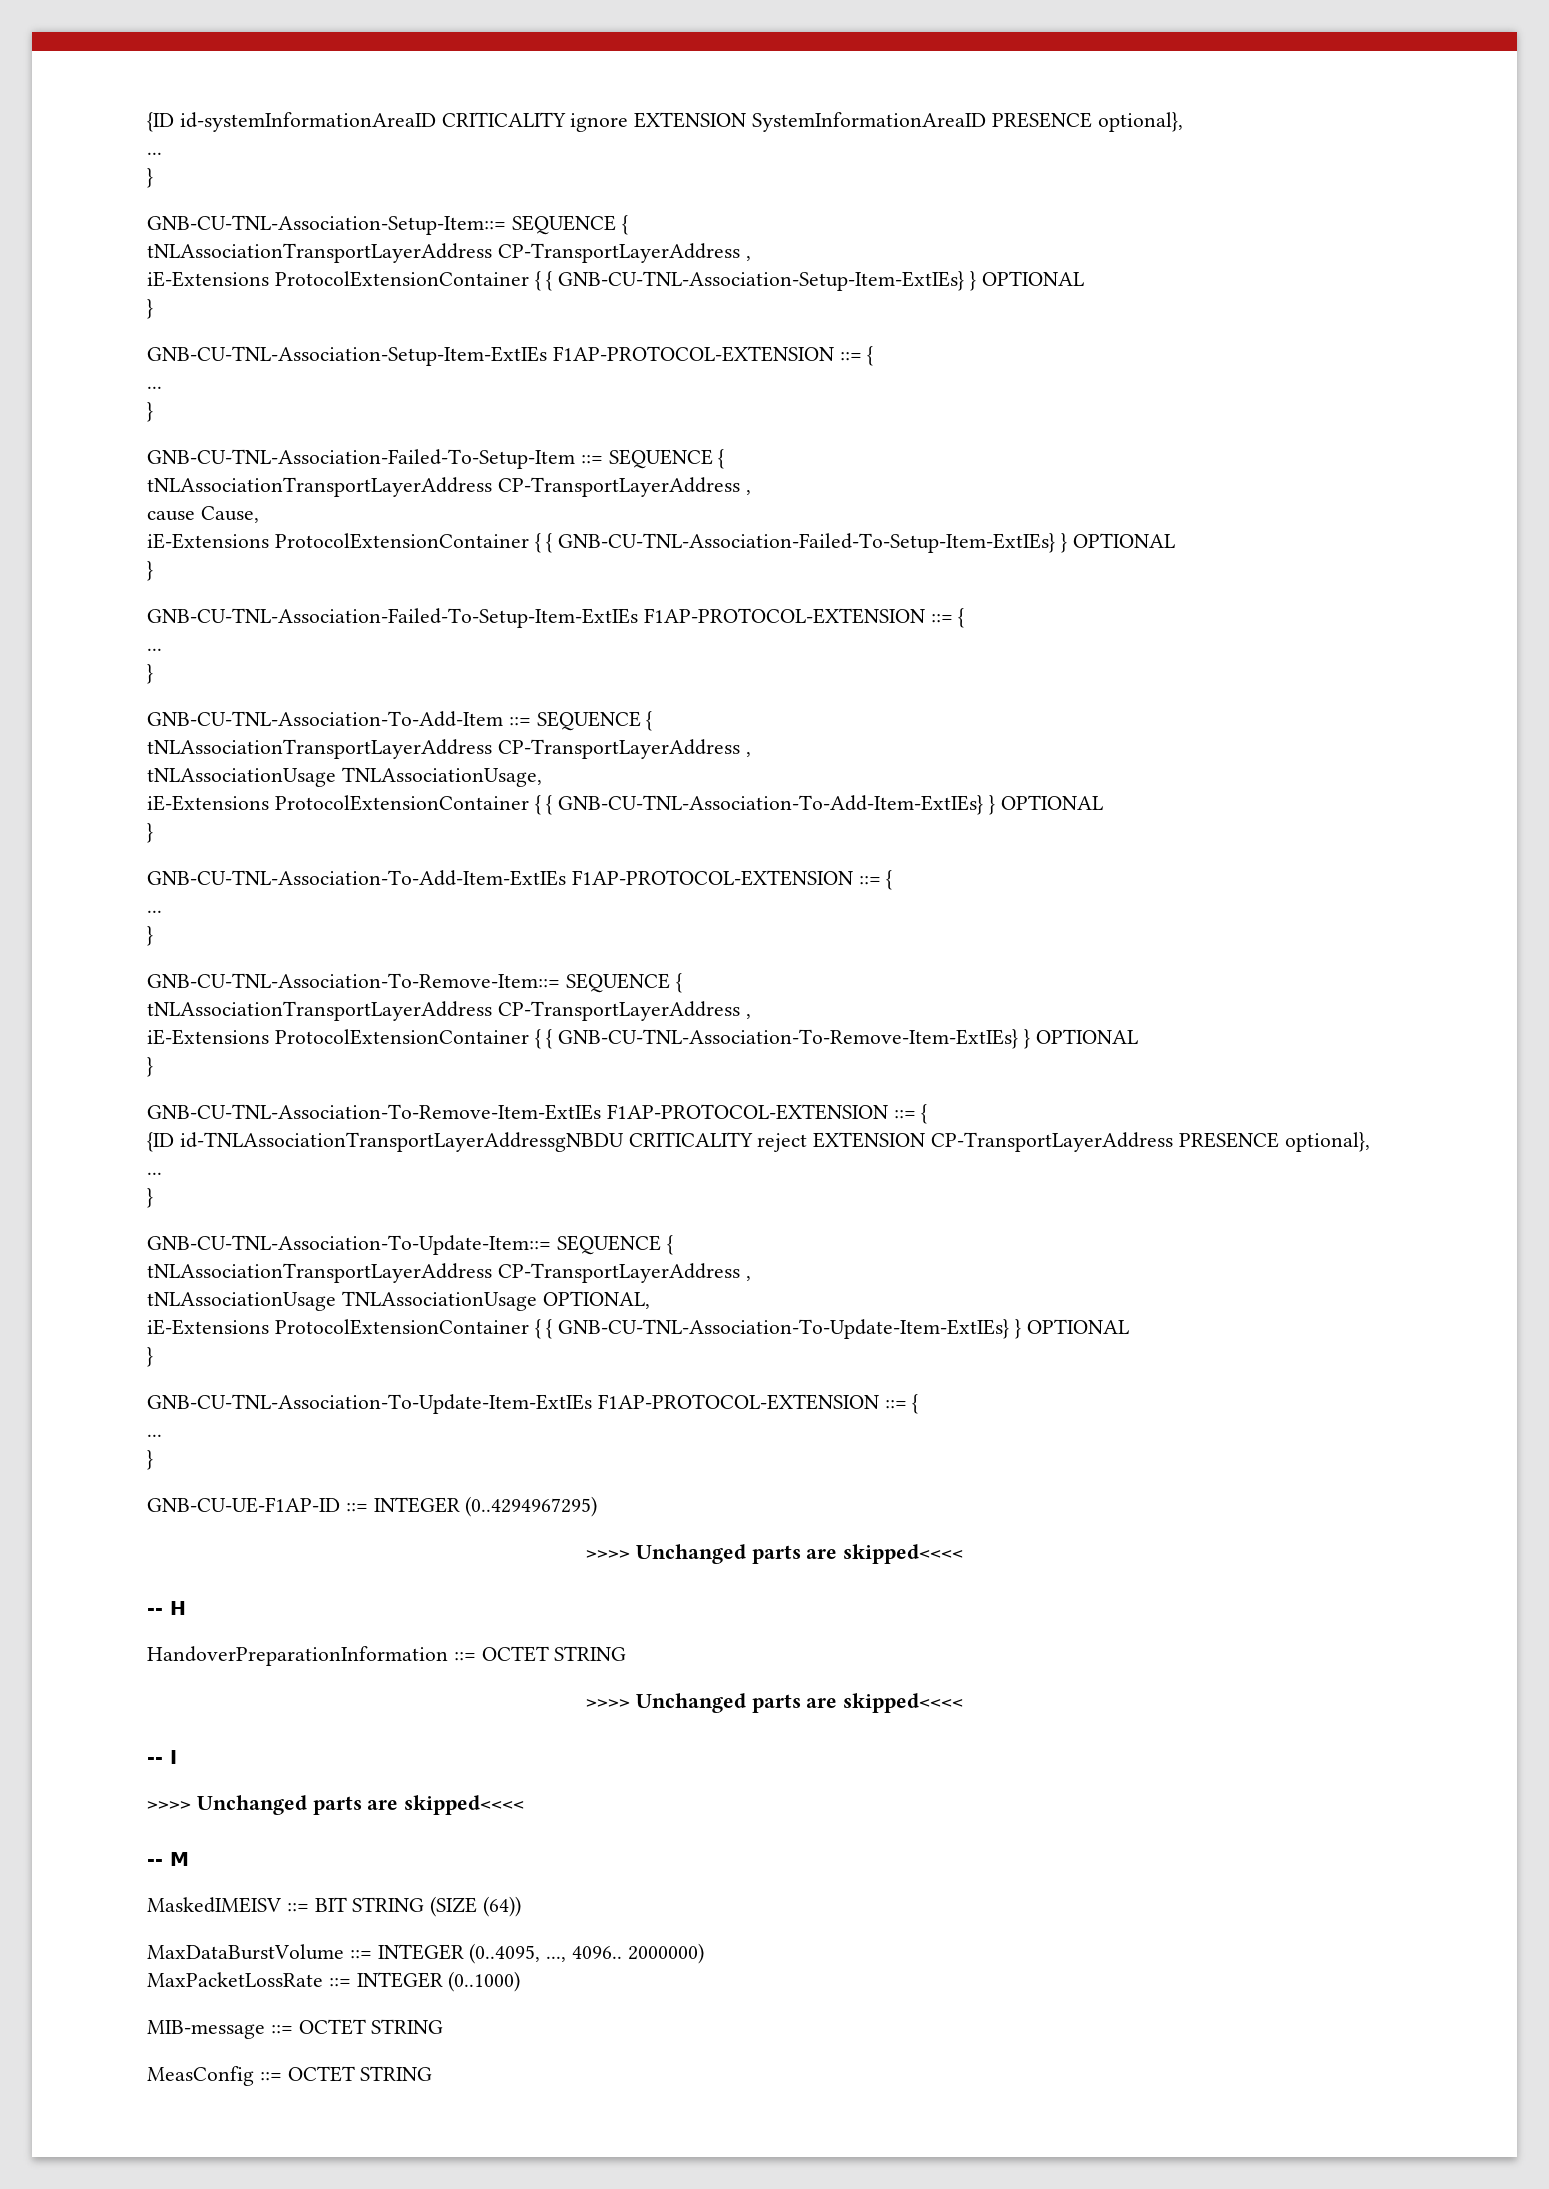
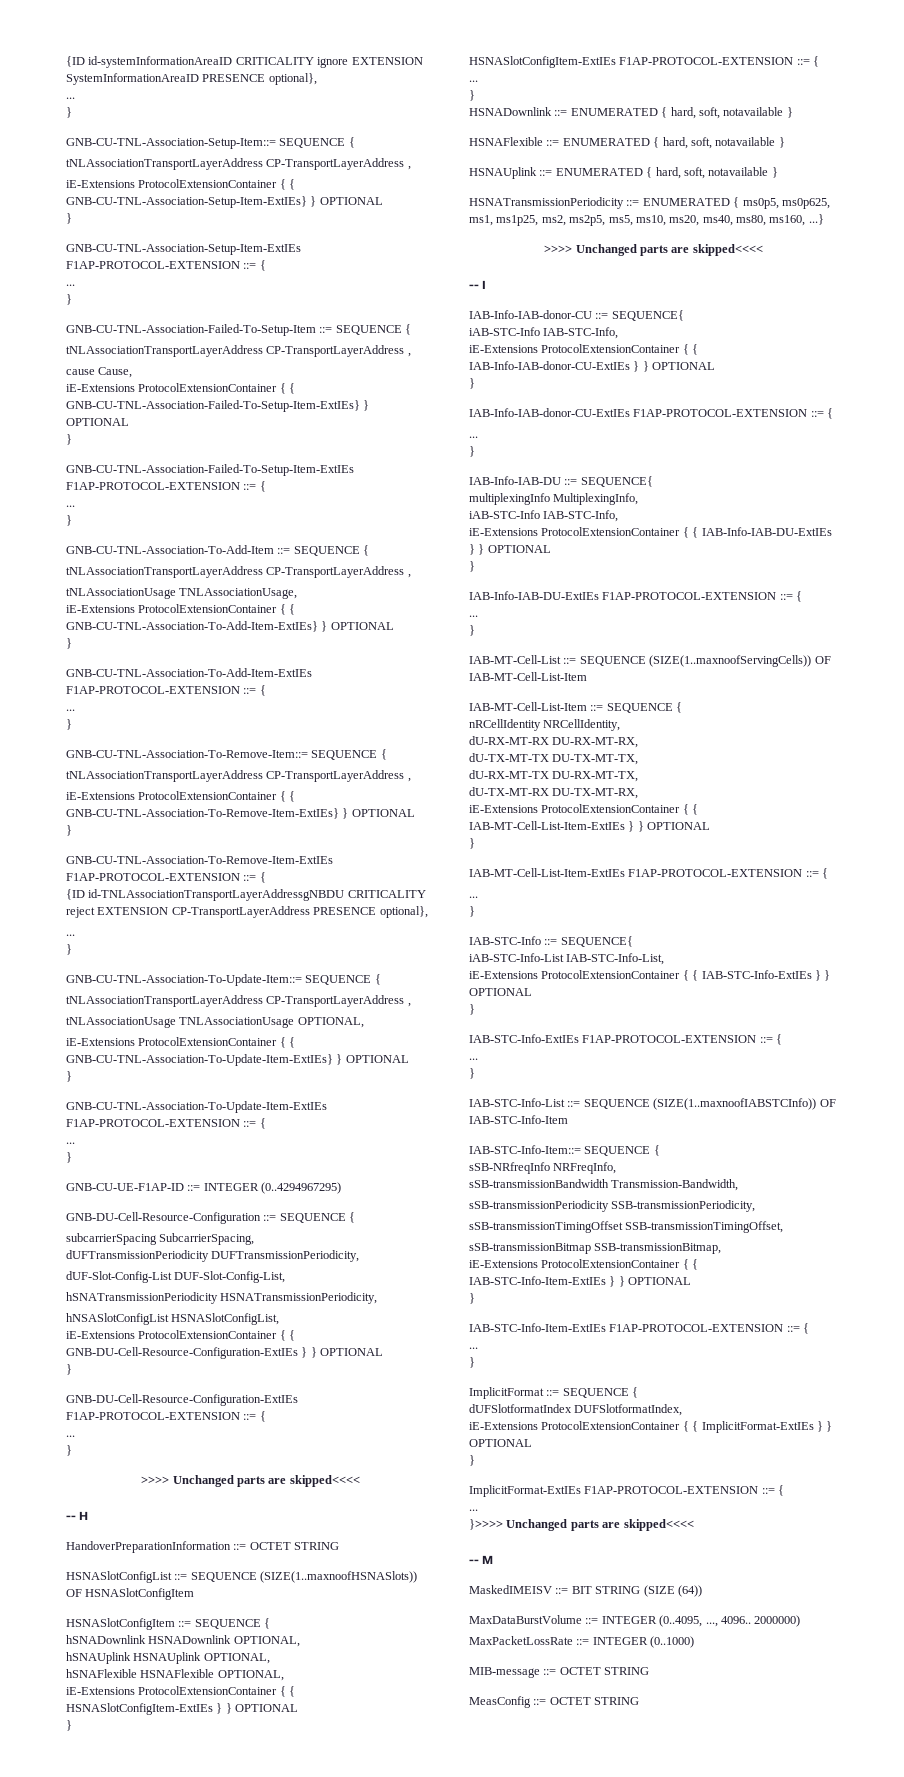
+ GNB-DU-Cell-Resource-Configuration ::= SEQUENCE {
+ subcarrierSpacing SubcarrierSpacing,
+ dUFTransmissionPeriodicity DUFTransmissionPeriodicity,
+ dUF-Slot-Config-List DUF-Slot-Config-List,
+ hSNATransmissionPeriodicity HSNATransmissionPeriodicity,
+ hNSASlotConfigList HSNASlotConfigList,
+ iE-Extensions ProtocolExtensionContainer { { GNB-DU-Cell-Resource-Configuration-ExtIEs } } OPTIONAL
+ }
+ GNB-DU-Cell-Resource-Configuration-ExtIEs F1AP-PROTOCOL-EXTENSION ::= {
+ ...
+ }
+ HSNASlotConfigList ::= SEQUENCE (SIZE(1..maxnoofHSNASlots)) OF HSNASlotConfigItem
+ HSNASlotConfigItem ::= SEQUENCE {
+ hSNADownlink HSNADownlink OPTIONAL,
+ hSNAUplink HSNAUplink OPTIONAL,
+ hSNAFlexible HSNAFlexible OPTIONAL,
+ iE-Extensions ProtocolExtensionContainer { { HSNASlotConfigItem-ExtIEs } } OPTIONAL
+ }
+ HSNASlotConfigItem-ExtIEs F1AP-PROTOCOL-EXTENSION ::= {
+ ...
+ }
+ HSNADownlink ::= ENUMERATED { hard, soft, notavailable }
+ HSNAFlexible ::= ENUMERATED { hard, soft, notavailable }
+ HSNAUplink ::= ENUMERATED { hard, soft, notavailable }
+ HSNATransmissionPeriodicity ::= ENUMERATED { ms0p5, ms0p625, ms1, ms1p25, ms2, ms2p5, ms5, ms10, ms20, ms40, ms80, ms160, ...}
  -- I
- >>>> Unchanged parts are skipped<<<<
+ IAB-Info-IAB-donor-CU ::= SEQUENCE{
+ iAB-STC-Info IAB-STC-Info,
+ iE-Extensions ProtocolExtensionContainer { { IAB-Info-IAB-donor-CU-ExtIEs } } OPTIONAL
+ }
+ IAB-Info-IAB-donor-CU-ExtIEs F1AP-PROTOCOL-EXTENSION ::= {
+ ...
+ }
+ IAB-Info-IAB-DU ::= SEQUENCE{
+ multiplexingInfo MultiplexingInfo,
+ iAB-STC-Info IAB-STC-Info,
+ iE-Extensions ProtocolExtensionContainer { { IAB-Info-IAB-DU-ExtIEs } } OPTIONAL
+ }
+ IAB-Info-IAB-DU-ExtIEs F1AP-PROTOCOL-EXTENSION ::= {
+ ...
+ }
+ IAB-MT-Cell-List ::= SEQUENCE (SIZE(1..maxnoofServingCells)) OF IAB-MT-Cell-List-Item
+ IAB-MT-Cell-List-Item ::= SEQUENCE {
+ nRCellIdentity NRCellIdentity,
+ dU-RX-MT-RX DU-RX-MT-RX,
+ dU-TX-MT-TX DU-TX-MT-TX,
+ dU-RX-MT-TX DU-RX-MT-TX,
+ dU-TX-MT-RX DU-TX-MT-RX,
+ iE-Extensions ProtocolExtensionContainer { { IAB-MT-Cell-List-Item-ExtIEs } } OPTIONAL
+ }
+ IAB-MT-Cell-List-Item-ExtIEs F1AP-PROTOCOL-EXTENSION ::= {
+ ...
+ }
+ IAB-STC-Info ::= SEQUENCE{
+ iAB-STC-Info-List IAB-STC-Info-List,
+ iE-Extensions ProtocolExtensionContainer { { IAB-STC-Info-ExtIEs } } OPTIONAL
+ }
+ IAB-STC-Info-ExtIEs F1AP-PROTOCOL-EXTENSION ::= {
+ ...
+ }
+ IAB-STC-Info-List ::= SEQUENCE (SIZE(1..maxnoofIABSTCInfo)) OF IAB-STC-Info-Item
+ IAB-STC-Info-Item::= SEQUENCE {
+ sSB-NRfreqInfo NRFreqInfo,
+ sSB-transmissionBandwidth Transmission-Bandwidth,
+ sSB-transmissionPeriodicity SSB-transmissionPeriodicity,
+ sSB-transmissionTimingOffset SSB-transmissionTimingOffset,
+ sSB-transmissionBitmap SSB-transmissionBitmap,
+ iE-Extensions ProtocolExtensionContainer { { IAB-STC-Info-Item-ExtIEs } } OPTIONAL
+ }
+ IAB-STC-Info-Item-ExtIEs F1AP-PROTOCOL-EXTENSION ::= {
+ ...
+ }
+ ImplicitFormat ::= SEQUENCE {
+ dUFSlotformatIndex DUFSlotformatIndex,
+ iE-Extensions ProtocolExtensionContainer { { ImplicitFormat-ExtIEs } } OPTIONAL
+ }
+ ImplicitFormat-ExtIEs F1AP-PROTOCOL-EXTENSION ::= {
+ ...
+ }>>>> Unchanged parts are skipped<<<<

